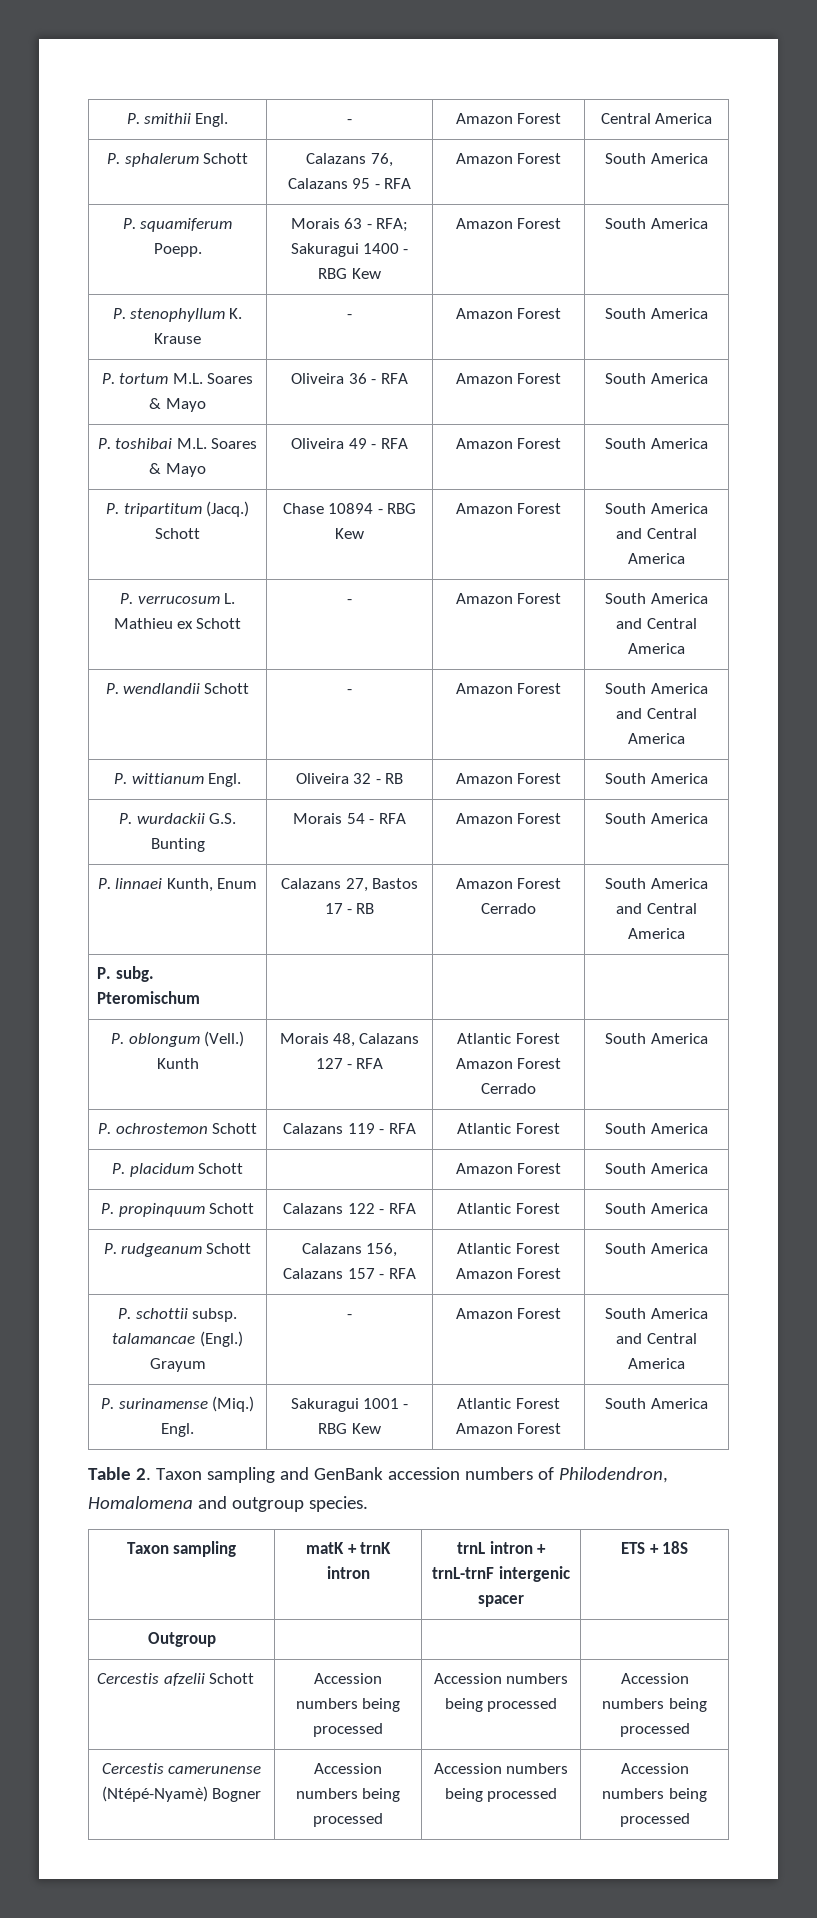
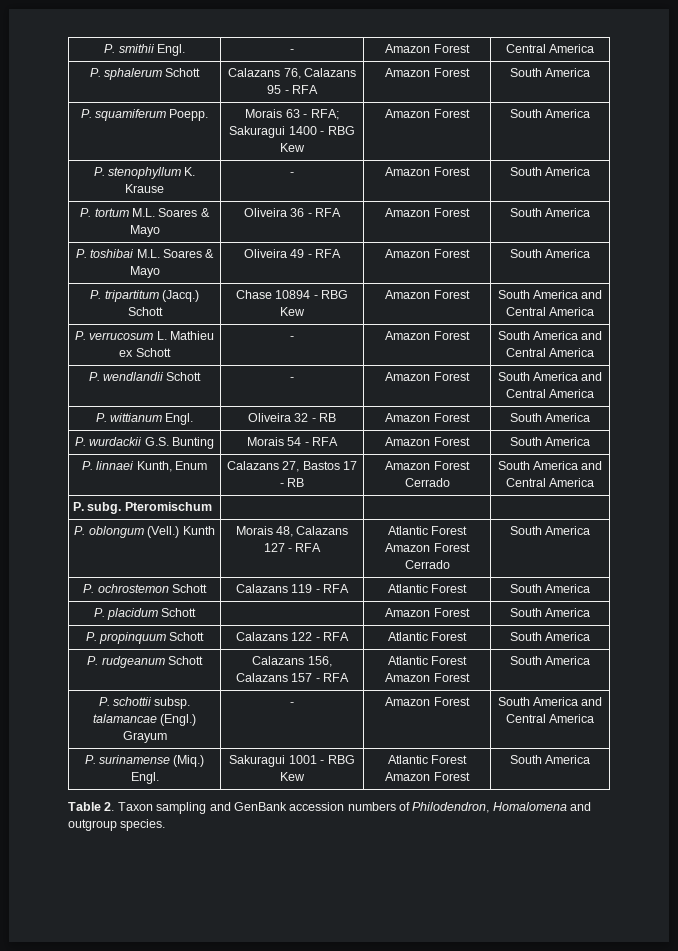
- Taxon sampling | matK + trnK intron | trnL intron + trnL-trnF intergenic spacer | ETS + 18S
- Outgroup | | |
- Cercestis afzelii Schott | Accession numbers being processed | Accession numbers being processed | Accession numbers being processed
- Cercestis camerunense (Ntépé-Nyamè) Bogner | Accession numbers being processed | Accession numbers being processed | Accession numbers being processed

